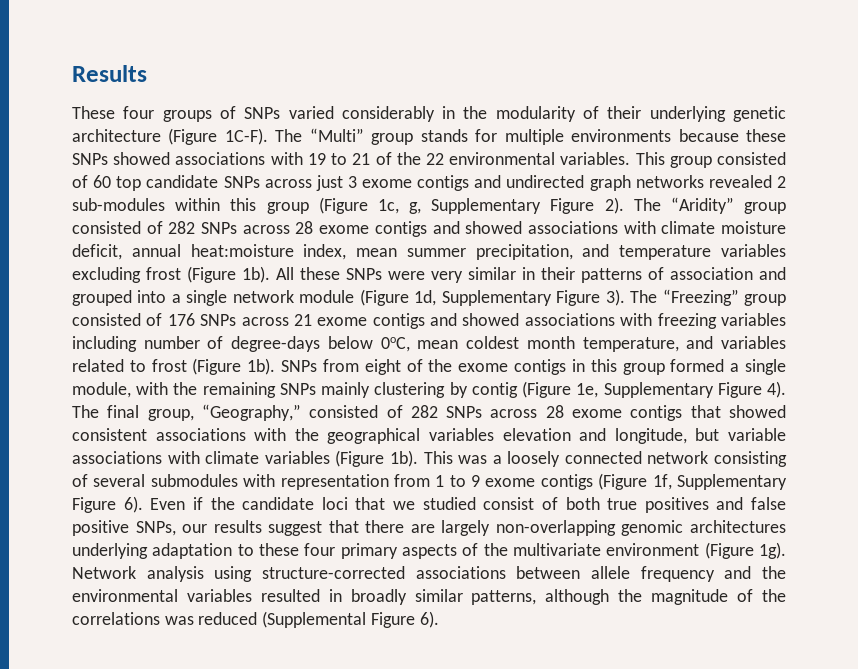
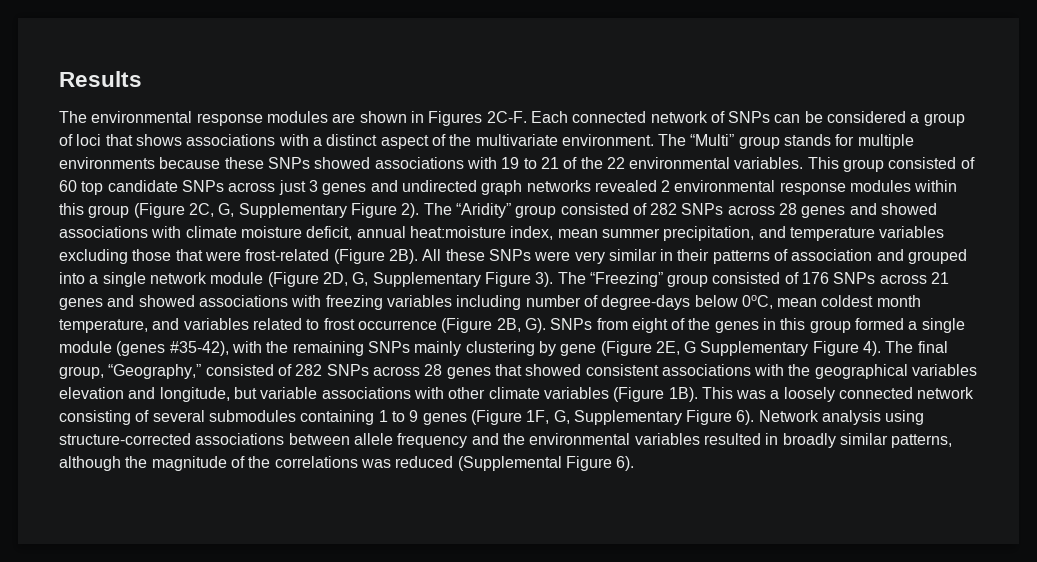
- These four groups of SNPs varied considerably in the modularity of their underlying genetic architecture (Figure 1C-F).
+ The environmental response modules are shown in Figures 2C-F. Each connected network of SNPs can be considered a group of loci that shows associations with a distinct aspect of the multivariate environment.
- This group consisted of 60 top candidate SNPs across just 3 exome contigs and undirected graph networks revealed 2 sub-modules within this group (Figure 1c, g, Supplementary Figure 2).
+ This group consisted of 60 top candidate SNPs across just 3 genes and undirected graph networks revealed 2 environmental response modules within this group (Figure 2C, G, Supplementary Figure 2).
- The “Aridity” group consisted of 282 SNPs across 28 exome contigs and showed associations with climate moisture deficit, annual heat:moisture index, mean summer precipitation, and temperature variables excluding frost (Figure 1b).
+ The “Aridity” group consisted of 282 SNPs across 28 genes and showed associations with climate moisture deficit, annual heat:moisture index, mean summer precipitation, and temperature variables excluding those that were frost-related (Figure 2B).
- All these SNPs were very similar in their patterns of association and grouped into a single network module (Figure 1d, Supplementary Figure 3).
+ All these SNPs were very similar in their patterns of association and grouped into a single network module (Figure 2D, G, Supplementary Figure 3).
- The “Freezing” group consisted of 176 SNPs across 21 exome contigs and showed associations with freezing variables including number of degree-days below 0oC, mean coldest month temperature, and variables related to frost (Figure 1b). SNPs from eight of the exome contigs in this group formed a single module, with the remaining SNPs mainly clustering by contig (Figure 1e, Supplementary Figure 4).
+ The “Freezing” group consisted of 176 SNPs across 21 genes and showed associations with freezing variables including number of degree-days below 0oC, mean coldest month temperature, and variables related to frost occurrence (Figure 2B, G). SNPs from eight of the genes in this group formed a single module (genes #35-42), with the remaining SNPs mainly clustering by gene (Figure 2E, G Supplementary Figure 4).
- The final group, “Geography,” consisted of 282 SNPs across 28 exome contigs that showed consistent associations with the geographical variables elevation and longitude, but variable associations with climate variables (Figure 1b).
+ The final group, “Geography,” consisted of 282 SNPs across 28 genes that showed consistent associations with the geographical variables elevation and longitude, but variable associations with other climate variables (Figure 1B).
- This was a loosely connected network consisting of several submodules with representation from 1 to 9 exome contigs (Figure 1f, Supplementary Figure 6). Even if the candidate loci that we studied consist of both true positives and false positive SNPs, our results suggest that there are largely non-overlapping genomic architectures underlying adaptation to these four primary aspects of the multivariate environment (Figure 1g).
+ This was a loosely connected network consisting of several submodules containing 1 to 9 genes (Figure 1F, G, Supplementary Figure 6).

